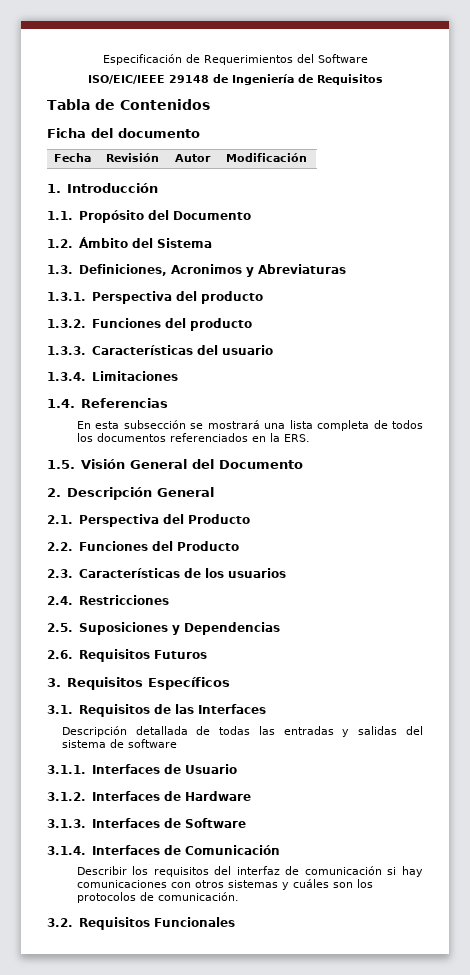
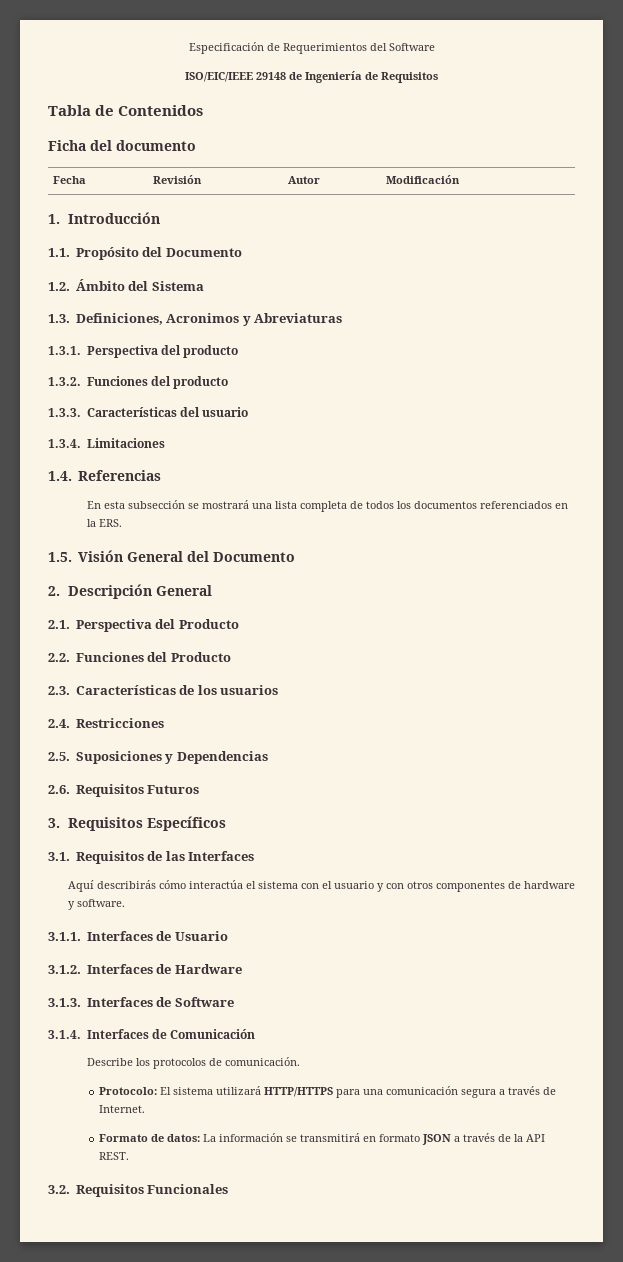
- Descripción detallada de todas las entradas y salidas del sistema de software
+ Aquí describirás cómo interactúa el sistema con el usuario y con otros componentes de hardware y software.
- Describir los requisitos del interfaz de comunicación si hay comunicaciones con otros sistemas y cuáles son los protocolos de comunicación.
+ Describe los protocolos de comunicación.
+ Protocolo: El sistema utilizará HTTP/HTTPS para una comunicación segura a través de Internet.
+ Formato de datos: La información se transmitirá en formato JSON a través de la API REST.

